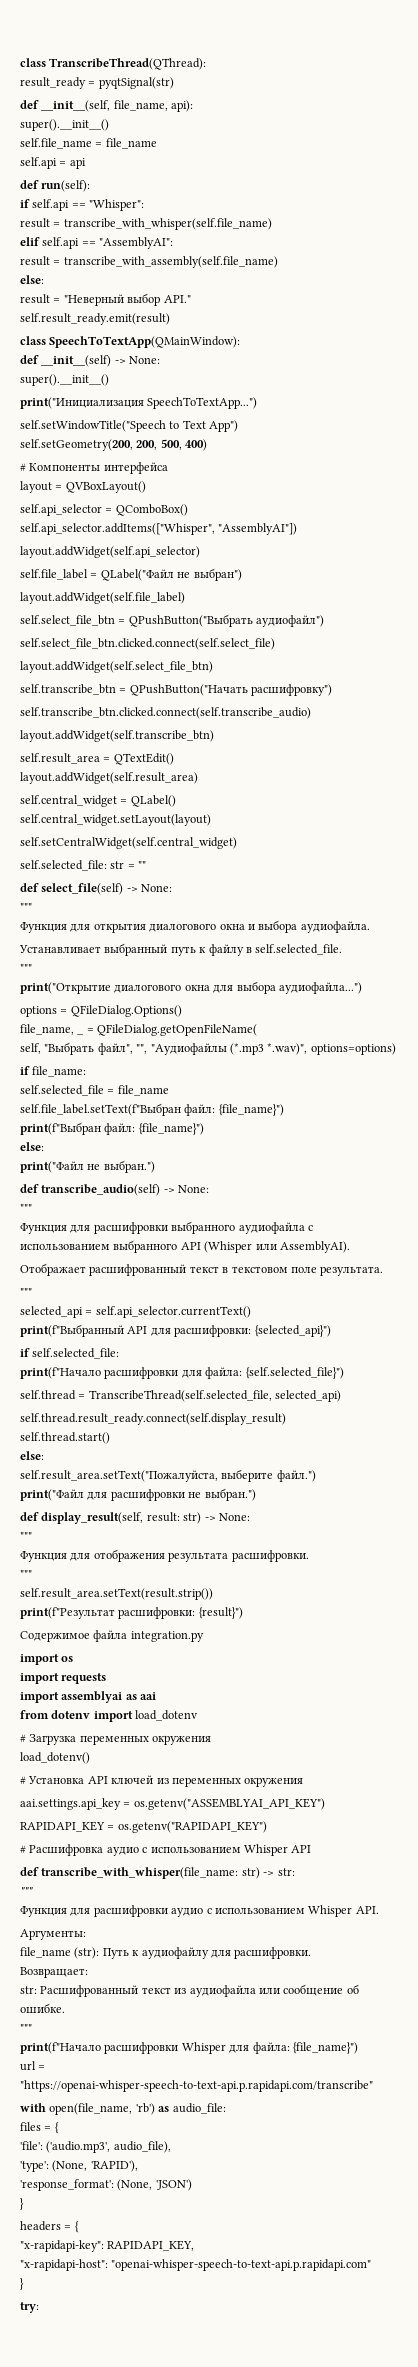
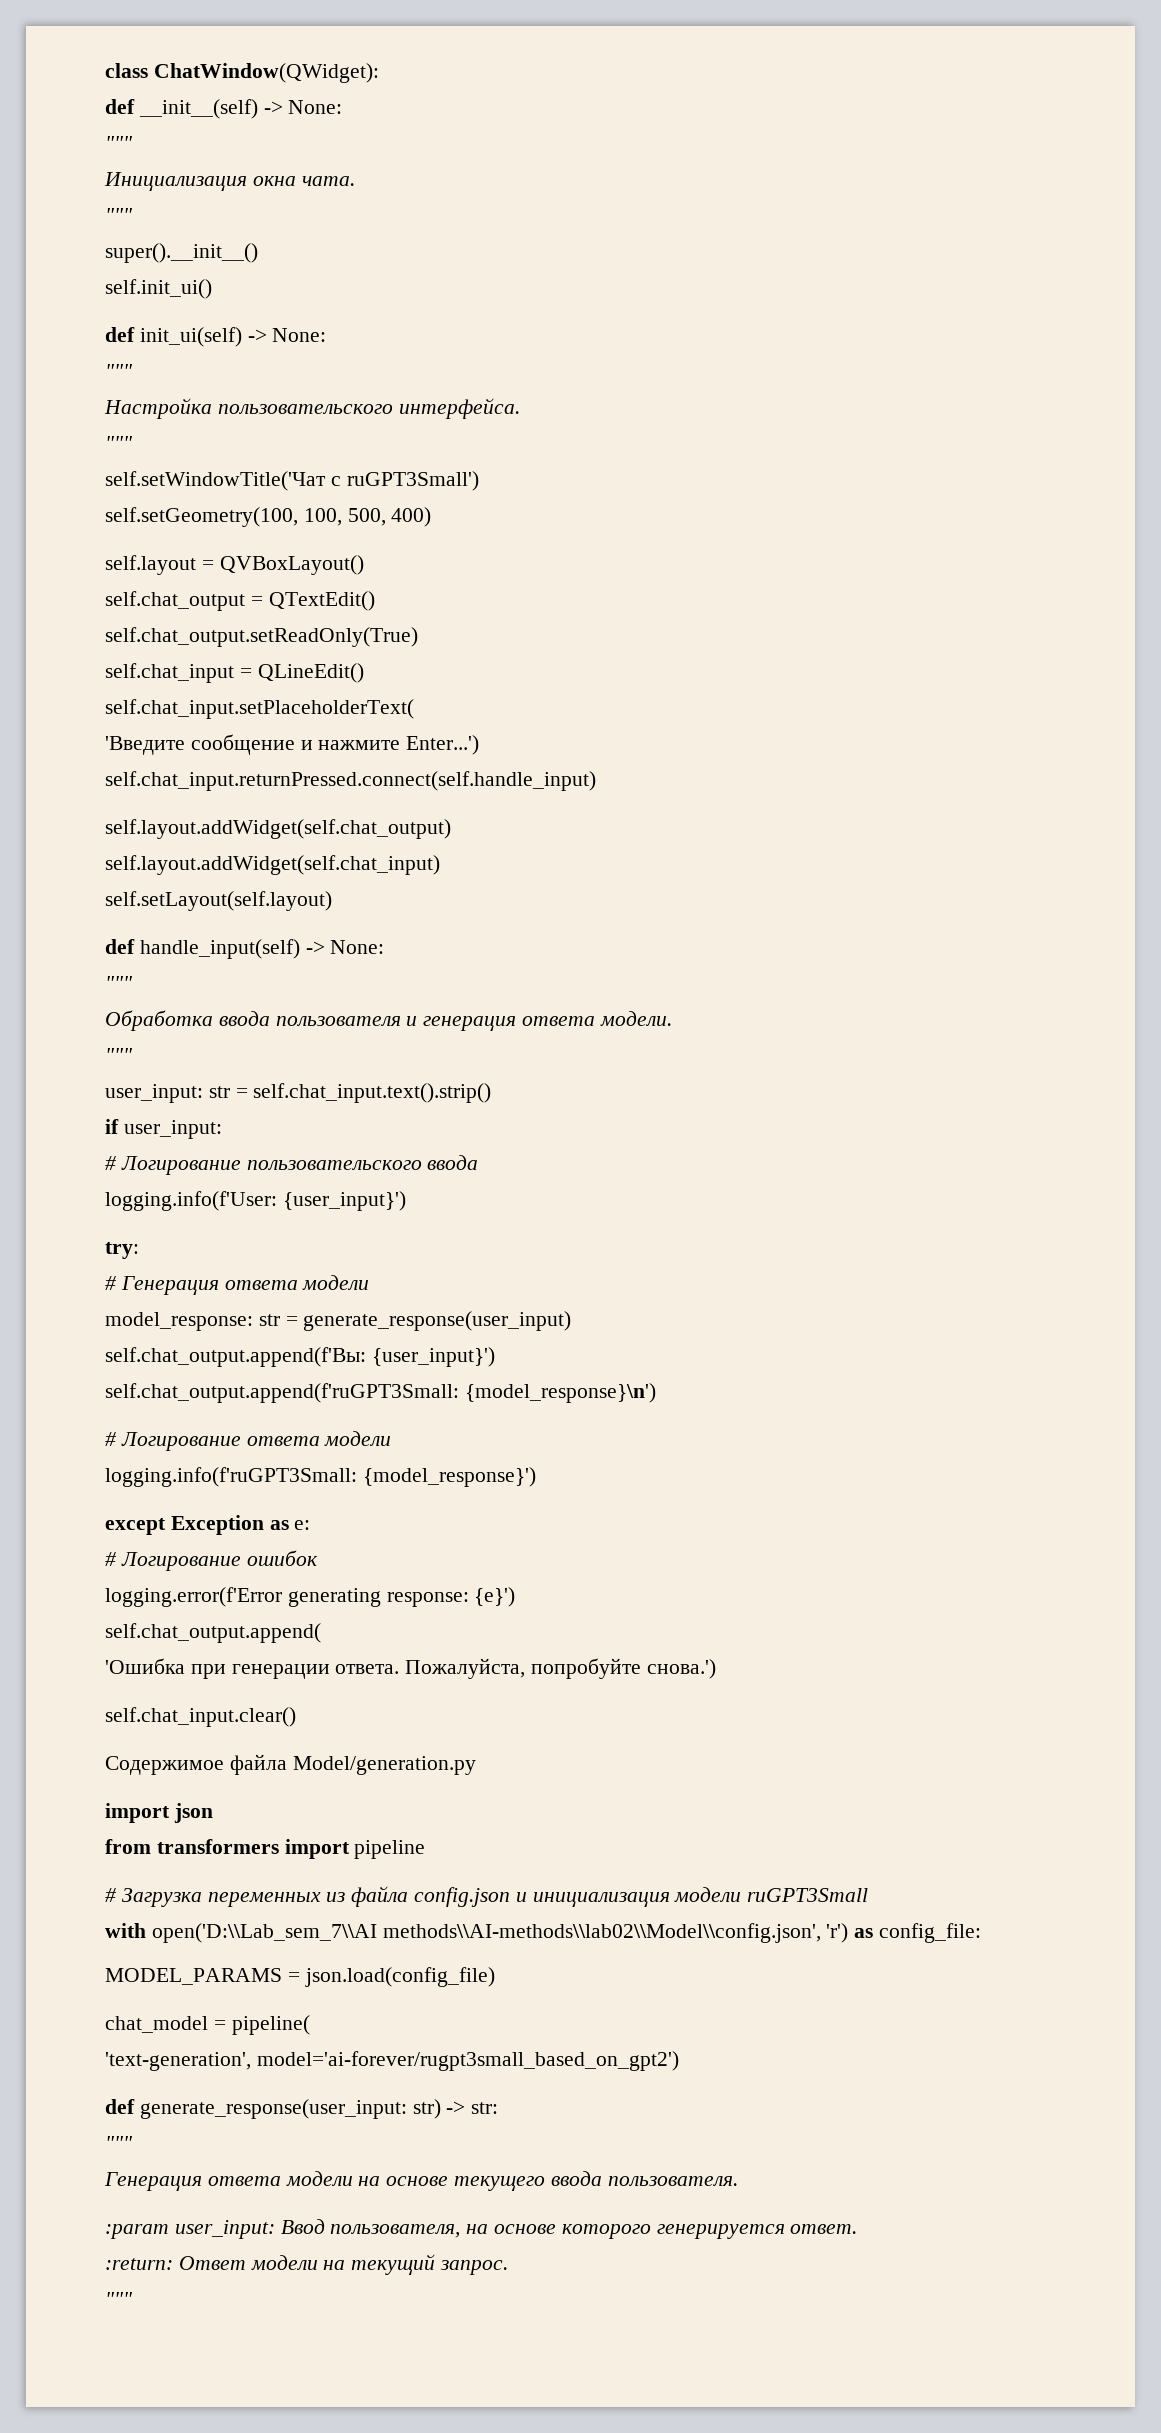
- class TranscribeThread(QThread):
- result_ready = pyqtSignal(str)
- def __init__(self, file_name, api):
+ class ChatWindow(QWidget):
+ def __init__(self) -> None:
+ """
+ Инициализация окна чата.
+ """
  super().__init__()
- self.file_name = file_name
- self.api = api
- def run(self):
- if self.api == "Whisper":
- result = transcribe_with_whisper(self.file_name)
- elif self.api == "AssemblyAI":
- result = transcribe_with_assembly(self.file_name)
- else:
- result = "Неверный выбор API."
- self.result_ready.emit(result)
- class SpeechToTextApp(QMainWindow):
- def __init__(self) -> None:
- super().__init__()
- print("Инициализация SpeechToTextApp...")
- self.setWindowTitle("Speech to Text App")
- self.setGeometry(200, 200, 500, 400)
- # Компоненты интерфейса
- layout = QVBoxLayout()
- self.api_selector = QComboBox()
- self.api_selector.addItems(["Whisper", "AssemblyAI"])
- layout.addWidget(self.api_selector)
- self.file_label = QLabel("Файл не выбран")
- layout.addWidget(self.file_label)
- self.select_file_btn = QPushButton("Выбрать аудиофайл")
- self.select_file_btn.clicked.connect(self.select_file)
- layout.addWidget(self.select_file_btn)
- self.transcribe_btn = QPushButton("Начать расшифровку")
- self.transcribe_btn.clicked.connect(self.transcribe_audio)
- layout.addWidget(self.transcribe_btn)
- self.result_area = QTextEdit()
- layout.addWidget(self.result_area)
- self.central_widget = QLabel()
- self.central_widget.setLayout(layout)
- self.setCentralWidget(self.central_widget)
- self.selected_file: str = ""
- def select_file(self) -> None:
+ self.init_ui()
+ def init_ui(self) -> None:
  """
- Функция для открытия диалогового окна и выбора аудиофайла.
- Устанавливает выбранный путь к файлу в self.selected_file.
+ Настройка пользовательского интерфейса.
  """
- print("Открытие диалогового окна для выбора аудиофайла...")
- options = QFileDialog.Options()
- file_name, _ = QFileDialog.getOpenFileName(
- self, "Выбрать файл", "", "Аудиофайлы (*.mp3 *.wav)", options=options)
- if file_name:
- self.selected_file = file_name
- self.file_label.setText(f"Выбран файл: {file_name}")
- print(f"Выбран файл: {file_name}")
- else:
- print("Файл не выбран.")
- def transcribe_audio(self) -> None:
+ self.setWindowTitle('Чат с ruGPT3Small')
+ self.setGeometry(100, 100, 500, 400)
+ self.layout = QVBoxLayout()
+ self.chat_output = QTextEdit()
+ self.chat_output.setReadOnly(True)
+ self.chat_input = QLineEdit()
+ self.chat_input.setPlaceholderText(
+ 'Введите сообщение и нажмите Enter...')
+ self.chat_input.returnPressed.connect(self.handle_input)
+ self.layout.addWidget(self.chat_output)
+ self.layout.addWidget(self.chat_input)
+ self.setLayout(self.layout)
+ def handle_input(self) -> None:
  """
- Функция для расшифровки выбранного аудиофайла с использованием выбранного API (Whisper или AssemblyAI).
- Отображает расшифрованный текст в текстовом поле результата.
+ Обработка ввода пользователя и генерация ответа модели.
  """
- selected_api = self.api_selector.currentText()
- print(f"Выбранный API для расшифровки: {selected_api}")
- if self.selected_file:
- print(f"Начало расшифровки для файла: {self.selected_file}")
- self.thread = TranscribeThread(self.selected_file, selected_api)
- self.thread.result_ready.connect(self.display_result)
- self.thread.start()
- else:
- self.result_area.setText("Пожалуйста, выберите файл.")
- print("Файл для расшифровки не выбран.")
- def display_result(self, result: str) -> None:
- """
- Функция для отображения результата расшифровки.
- """
- self.result_area.setText(result.strip())
- print(f"Результат расшифровки: {result}")
+ user_input: str = self.chat_input.text().strip()
+ if user_input:
+ # Логирование пользовательского ввода
+ logging.info(f'User: {user_input}')
+ try:
+ # Генерация ответа модели
+ model_response: str = generate_response(user_input)
+ self.chat_output.append(f'Вы: {user_input}')
+ self.chat_output.append(f'ruGPT3Small: {model_response}\n')
+ # Логирование ответа модели
+ logging.info(f'ruGPT3Small: {model_response}')
+ except Exception as e:
+ # Логирование ошибок
+ logging.error(f'Error generating response: {e}')
+ self.chat_output.append(
+ 'Ошибка при генерации ответа. Пожалуйста, попробуйте снова.')
+ self.chat_input.clear()
- Содержимое файла integration.py
- import os
- import requests
- import assemblyai as aai
- from dotenv import load_dotenv
- # Загрузка переменных окружения
- load_dotenv()
- # Установка API ключей из переменных окружения
- aai.settings.api_key = os.getenv("ASSEMBLYAI_API_KEY")
- RAPIDAPI_KEY = os.getenv("RAPIDAPI_KEY")
- # Расшифровка аудио с использованием Whisper API
- def transcribe_with_whisper(file_name: str) -> str:
+ Содержимое файла Model/generation.py
+ import json
+ from transformers import pipeline
+ # Загрузка переменных из файла config.json и инициализация модели ruGPT3Small
+ with open('D:\\Lab_sem_7\\AI methods\\AI-methods\\lab02\\Model\\config.json', 'r') as config_file:
+ MODEL_PARAMS = json.load(config_file)
+ chat_model = pipeline(
+ 'text-generation', model='ai-forever/rugpt3small_based_on_gpt2')
+ def generate_response(user_input: str) -> str:
- Функция для расшифровки аудио с использованием Whisper API.
- Аргументы:
- file_name (str): Путь к аудиофайлу для расшифровки.
- Возвращает:
- str: Расшифрованный текст из аудиофайла или сообщение об ошибке.
+ Генерация ответа модели на основе текущего ввода пользователя.
+ :param user_input: Ввод пользователя, на основе которого генерируется ответ.
+ :return: Ответ модели на текущий запрос.
  """
- print(f"Начало расшифровки Whisper для файла: {file_name}")
- url = "https://openai-whisper-speech-to-text-api.p.rapidapi.com/transcribe"
- with open(file_name, 'rb') as audio_file:
- files = {
- 'file': ('audio.mp3', audio_file),
- 'type': (None, 'RAPID'),
- 'response_format': (None, 'JSON')
- }
- headers = {
- "x-rapidapi-key": RAPIDAPI_KEY,
- "x-rapidapi-host": "openai-whisper-speech-to-text-api.p.rapidapi.com"
- }
- try:

